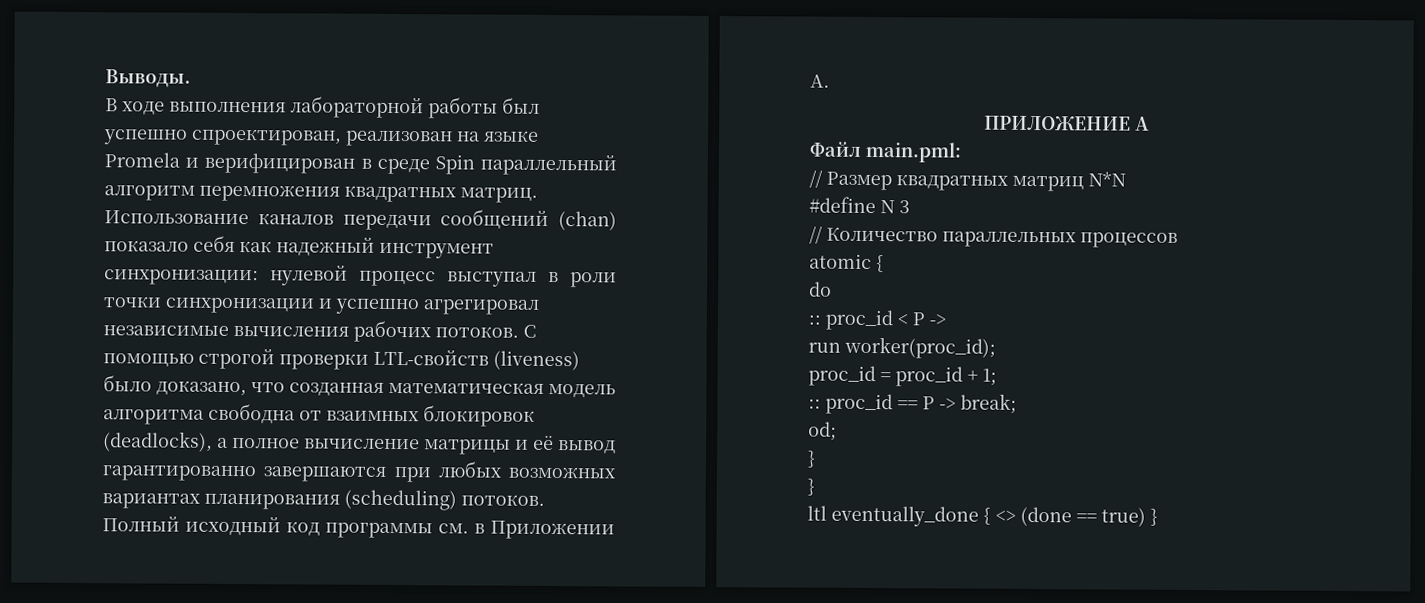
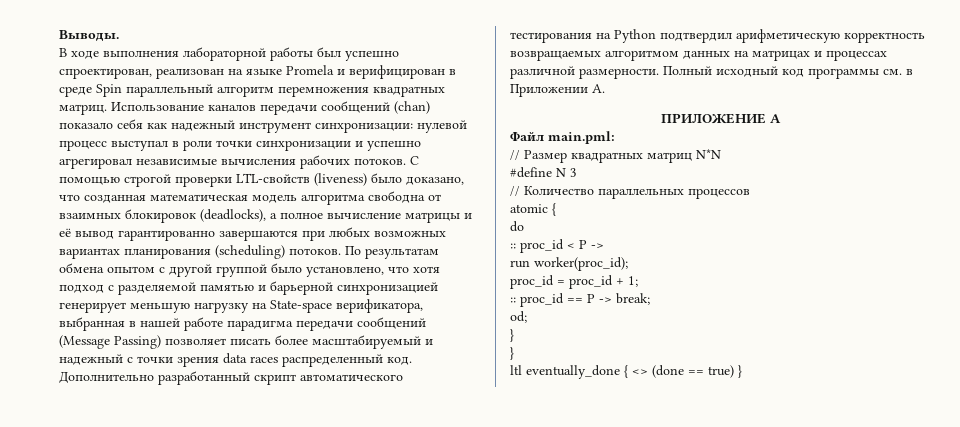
+ По результатам обмена опытом с другой группой было установлено, что хотя подход с разделяемой памятью и барьерной синхронизацией генерирует меньшую нагрузку на State-space верификатора, выбранная в нашей работе парадигма передачи сообщений (Message Passing) позволяет писать более масштабируемый и надежный с точки зрения data races распределенный код. Дополнительно разработанный скрипт автоматического тестирования на Python подтвердил арифметическую корректность возвращаемых алгоритмом данных на матрицах и процессах различной размерности.

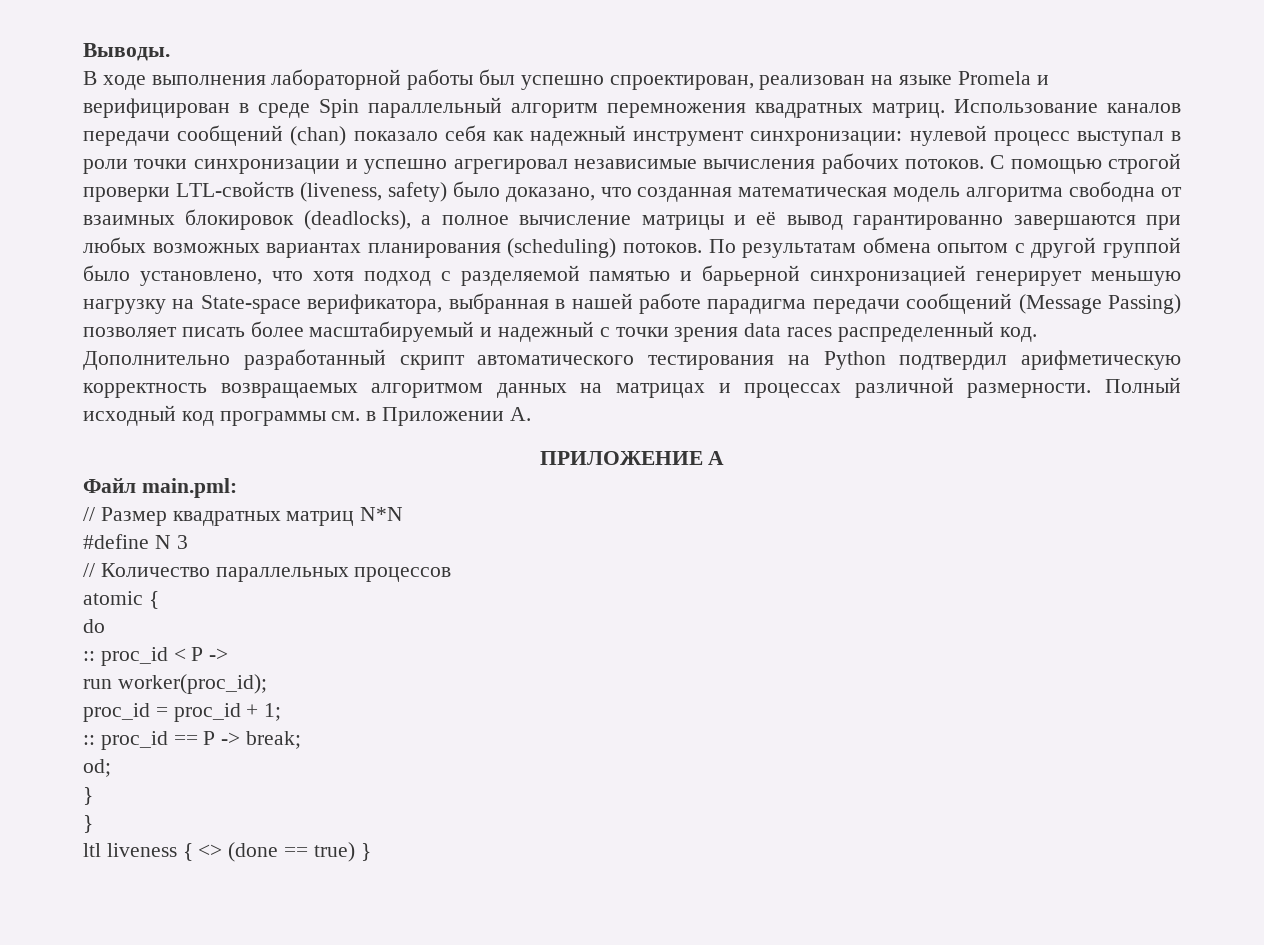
- С помощью строгой проверки LTL-свойств (liveness) было доказано, что созданная математическая модель алгоритма свободна от взаимных блокировок (deadlocks), а полное вычисление матрицы и её вывод гарантированно завершаются при любых возможных вариантах планирования (scheduling) потоков.
+ С помощью строгой проверки LTL-свойств (liveness, safety) было доказано, что созданная математическая модель алгоритма свободна от взаимных блокировок (deadlocks), а полное вычисление матрицы и её вывод гарантированно завершаются при любых возможных вариантах планирования (scheduling) потоков.
- ltl eventually_done { <> (done == true) }
+ ltl liveness { <> (done == true) }

